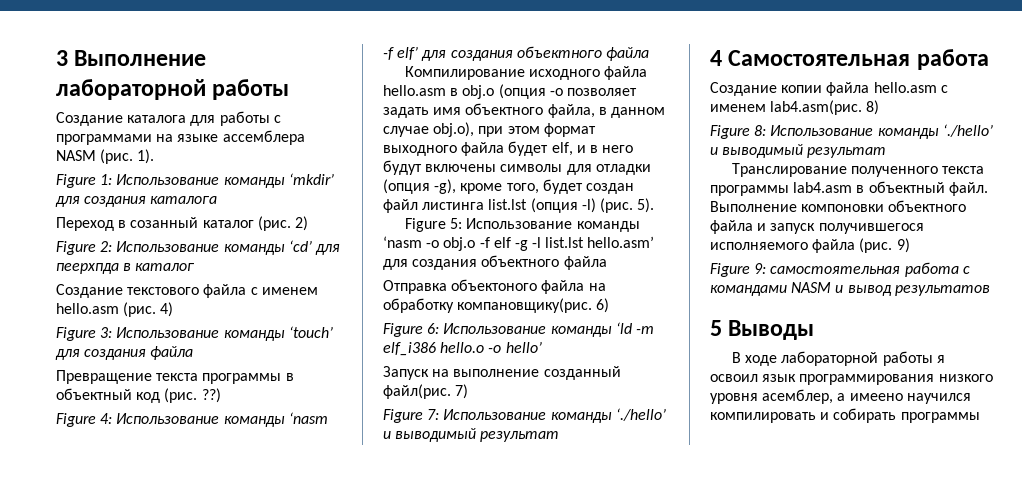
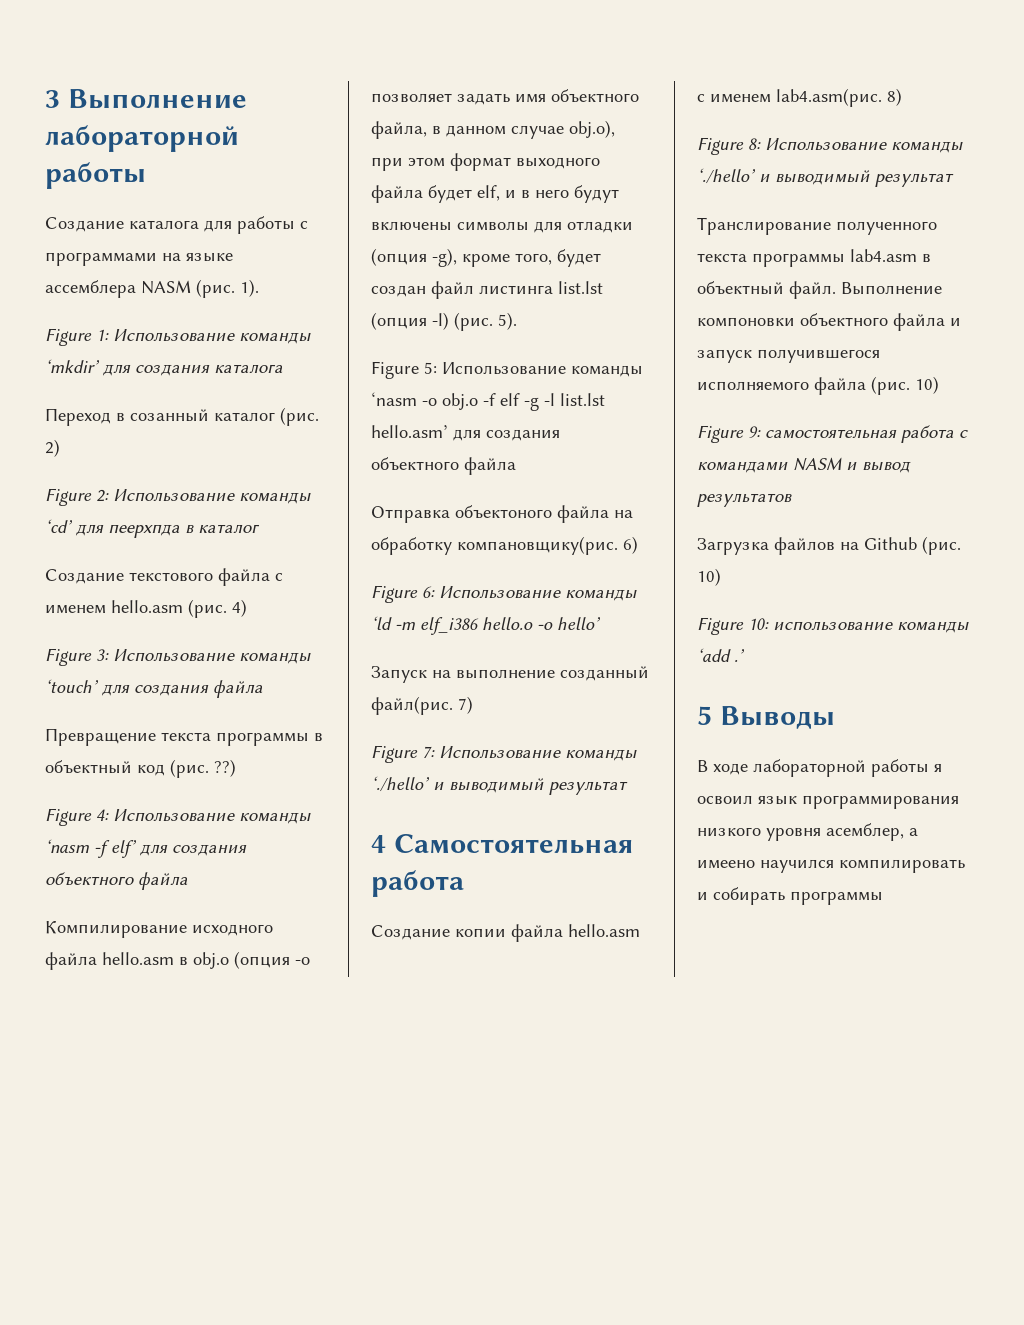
- Выполнение компоновки объектного файла и запуск получившегося исполняемого файла (рис. 9)
+ Выполнение компоновки объектного файла и запуск получившегося исполняемого файла (рис. 10)
+ Загрузка файлов на Github (рис. 10)
+ Figure 10: использование команды ‘add .’

